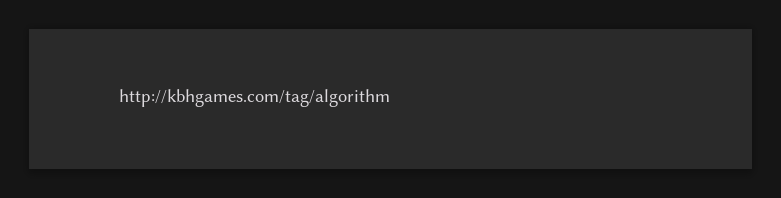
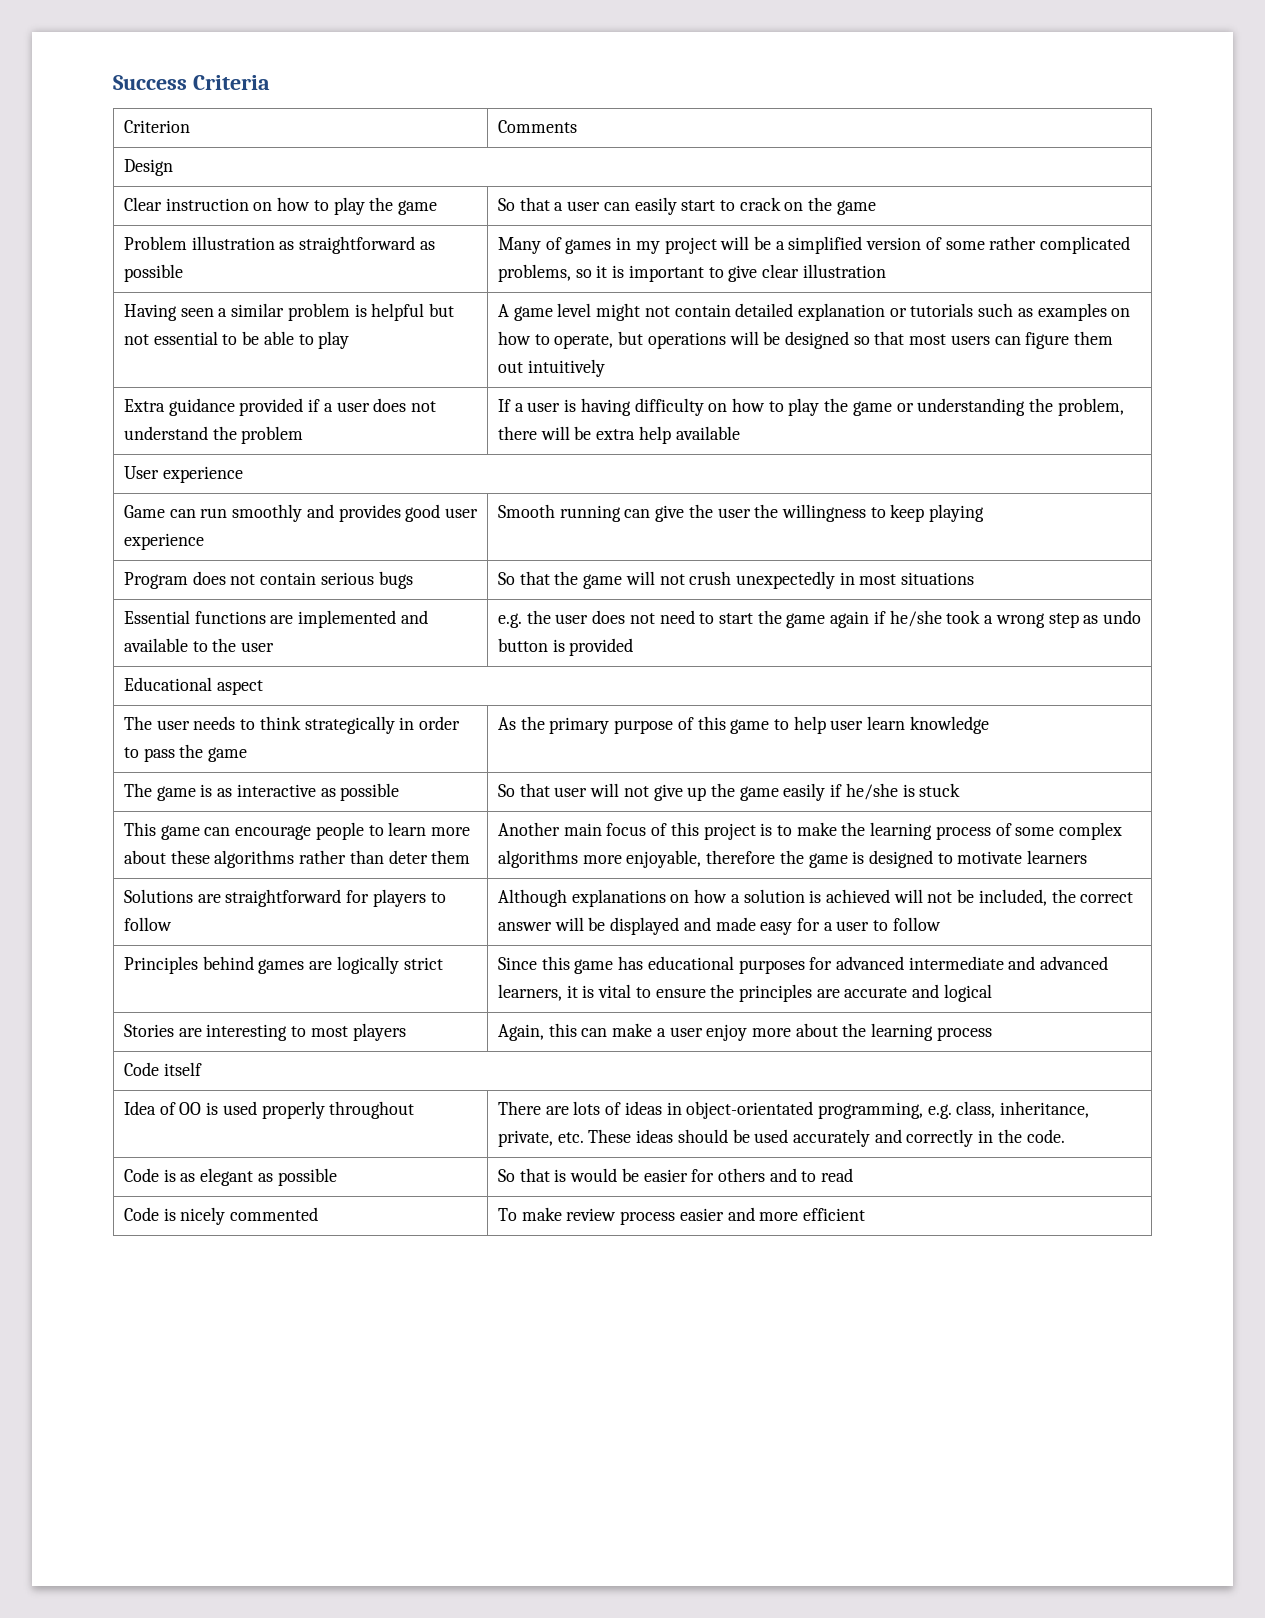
- http://kbhgames.com/tag/algorithm
+ Success Criteria
+ Criterion | Comments
+ Design
+ Clear instruction on how to play the game | So that a user can easily start to crack on the game
+ Problem illustration as straightforward as possible | Many of games in my project will be a simplified version of some rather complicated problems, so it is important to give clear illustration
+ Having seen a similar problem is helpful but not essential to be able to play | A game level might not contain detailed explanation or tutorials such as examples on how to operate, but operations will be designed so that most users can figure them out intuitively
+ Extra guidance provided if a user does not understand the problem | If a user is having difficulty on how to play the game or understanding the problem, there will be extra help available
+ User experience
+ Game can run smoothly and provides good user experience | Smooth running can give the user the willingness to keep playing
+ Program does not contain serious bugs | So that the game will not crush unexpectedly in most situations
+ Essential functions are implemented and available to the user | e.g. the user does not need to start the game again if he/she took a wrong step as undo button is provided
+ Educational aspect
+ The user needs to think strategically in order to pass the game | As the primary purpose of this game to help user learn knowledge
+ The game is as interactive as possible | So that user will not give up the game easily if he/she is stuck
+ This game can encourage people to learn more about these algorithms rather than deter them | Another main focus of this project is to make the learning process of some complex algorithms more enjoyable, therefore the game is designed to motivate learners
+ Solutions are straightforward for players to follow | Although explanations on how a solution is achieved will not be included, the correct answer will be displayed and made easy for a user to follow
+ Principles behind games are logically strict | Since this game has educational purposes for advanced intermediate and advanced learners, it is vital to ensure the principles are accurate and logical
+ Stories are interesting to most players | Again, this can make a user enjoy more about the learning process
+ Code itself
+ Idea of OO is used properly throughout | There are lots of ideas in object-orientated programming, e.g. class, inheritance, private, etc. These ideas should be used accurately and correctly in the code.
+ Code is as elegant as possible | So that is would be easier for others and to read
+ Code is nicely commented | To make review process easier and more efficient

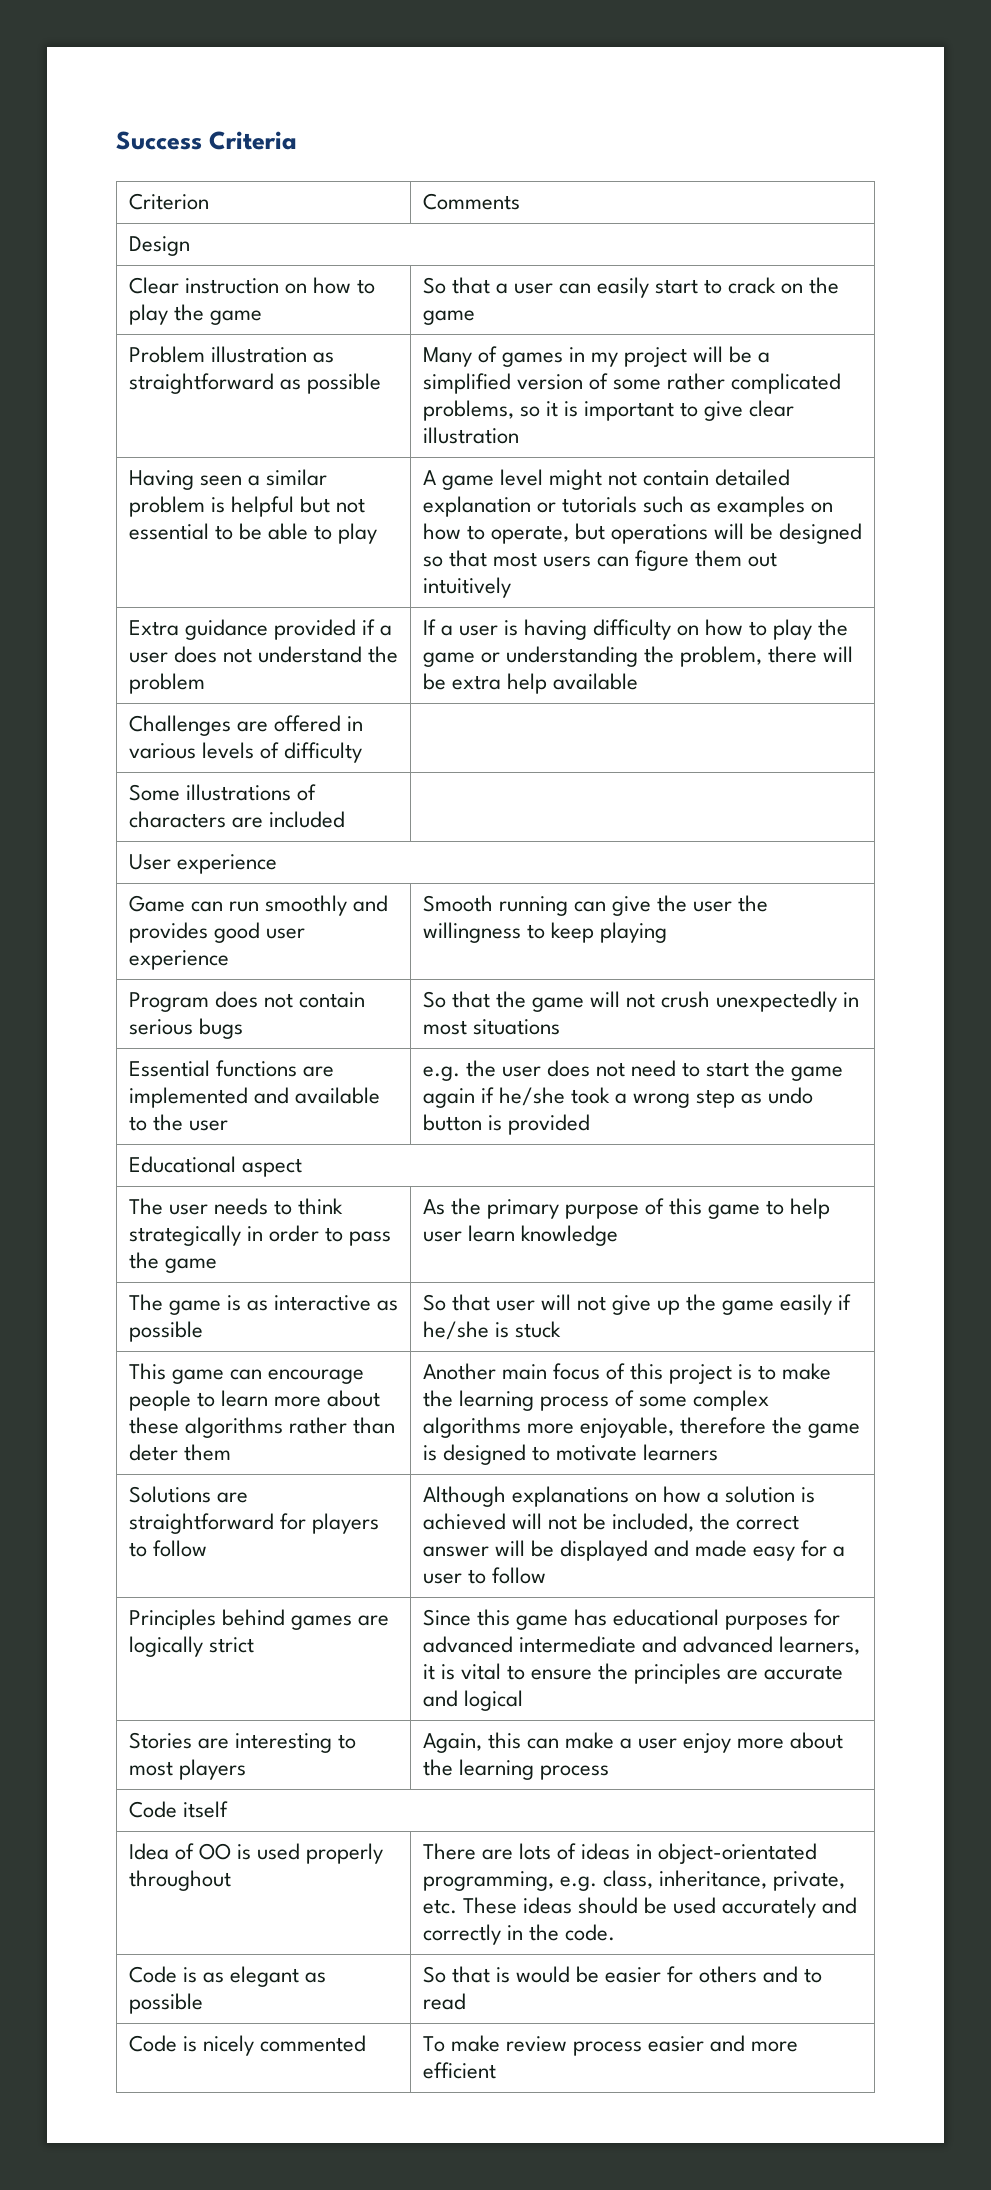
+ Challenges are offered in various levels of difficulty |
+ Some illustrations of characters are included |

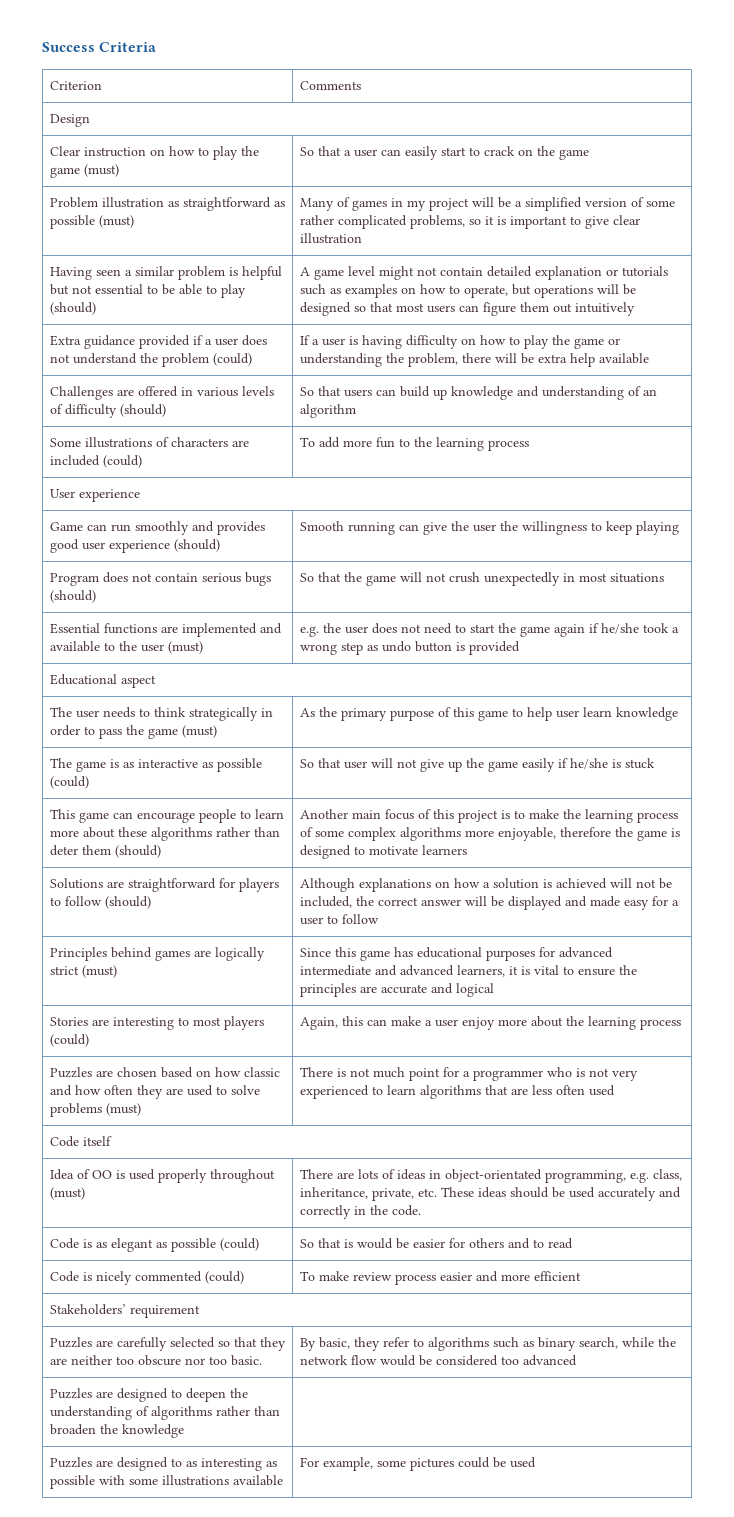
- Clear instruction on how to play the game | So that a user can easily start to crack on the game
+ Clear instruction on how to play the game (must) | So that a user can easily start to crack on the game
- Problem illustration as straightforward as possible | Many of games in my project will be a simplified version of some rather complicated problems, so it is important to give clear illustration
+ Problem illustration as straightforward as possible (must) | Many of games in my project will be a simplified version of some rather complicated problems, so it is important to give clear illustration
- Having seen a similar problem is helpful but not essential to be able to play
+ Having seen a similar problem is helpful but not essential to be able to play (should)
- Extra guidance provided if a user does not understand the problem | If a user is having difficulty on how to play the game or understanding the problem, there will be extra help available
+ Extra guidance provided if a user does not understand the problem (could) | If a user is having difficulty on how to play the game or understanding the problem, there will be extra help available
- Challenges are offered in various levels of difficulty |
+ Challenges are offered in various levels of difficulty (should) | So that users can build up knowledge and understanding of an algorithm
- Some illustrations of characters are included |
+ Some illustrations of characters are included (could) | To add more fun to the learning process
- Game can run smoothly and provides good user experience | Smooth running can give the user the willingness to keep playing
+ Game can run smoothly and provides good user experience (should) | Smooth running can give the user the willingness to keep playing
- Program does not contain serious bugs | So that the game will not crush unexpectedly in most situations
+ Program does not contain serious bugs (should) | So that the game will not crush unexpectedly in most situations
- Essential functions are implemented and available to the user | e.g. the user does not need to start the game again if he/she took a wrong step as undo button is provided
+ Essential functions are implemented and available to the user (must) | e.g. the user does not need to start the game again if he/she took a wrong step as undo button is provided
- The user needs to think strategically in order to pass the game | As the primary purpose of this game to help user learn knowledge
+ The user needs to think strategically in order to pass the game (must) | As the primary purpose of this game to help user learn knowledge
- The game is as interactive as possible | So that user will not give up the game easily if he/she is stuck
+ The game is as interactive as possible (could) | So that user will not give up the game easily if he/she is stuck
- This game can encourage people to learn more about these algorithms rather than deter them
+ This game can encourage people to learn more about these algorithms rather than deter them (should)
- Solutions are straightforward for players to follow | Although explanations on how a solution is achieved will not be included, the correct answer will be displayed and made easy for a user to follow
+ Solutions are straightforward for players to follow (should) | Although explanations on how a solution is achieved will not be included, the correct answer will be displayed and made easy for a user to follow
- Principles behind games are logically strict | Since this game has educational purposes for advanced intermediate and advanced learners, it is vital to ensure the principles are accurate and logical
+ Principles behind games are logically strict (must) | Since this game has educational purposes for advanced intermediate and advanced learners, it is vital to ensure the principles are accurate and logical
- Stories are interesting to most players | Again, this can make a user enjoy more about the learning process
+ Stories are interesting to most players (could) | Again, this can make a user enjoy more about the learning process
+ Puzzles are chosen based on how classic and how often they are used to solve problems (must) | There is not much point for a programmer who is not very experienced to learn algorithms that are less often used
- Idea of OO is used properly throughout | There are lots of ideas in object-orientated programming, e.g. class, inheritance, private, etc. These ideas should be used accurately and correctly in the code.
+ Idea of OO is used properly throughout (must) | There are lots of ideas in object-orientated programming, e.g. class, inheritance, private, etc. These ideas should be used accurately and correctly in the code.
- Code is as elegant as possible | So that is would be easier for others and to read
+ Code is as elegant as possible (could) | So that is would be easier for others and to read
- Code is nicely commented | To make review process easier and more efficient
+ Code is nicely commented (could) | To make review process easier and more efficient
+ Stakeholders’ requirement
+ Puzzles are carefully selected so that they are neither too obscure nor too basic. | By basic, they refer to algorithms such as binary search, while the network flow would be considered too advanced
+ Puzzles are designed to deepen the understanding of algorithms rather than broaden the knowledge |
+ Puzzles are designed to as interesting as possible with some illustrations available | For example, some pictures could be used

